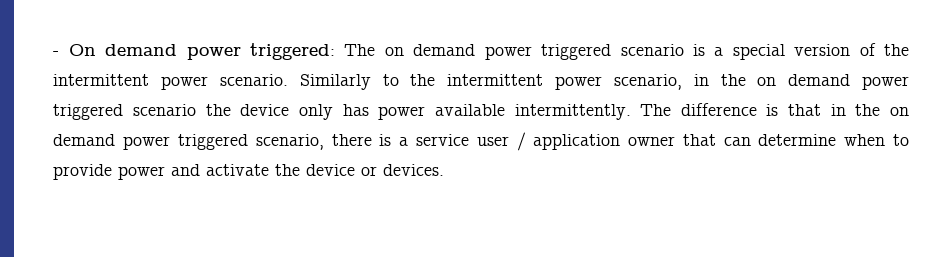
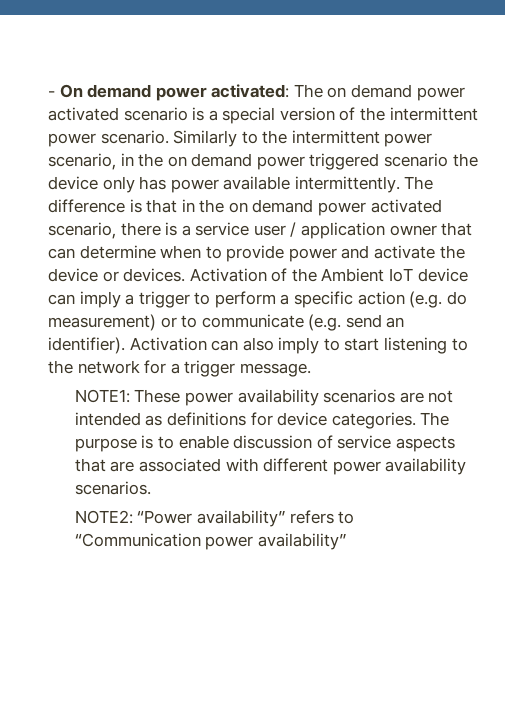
- - On demand power triggered: The on demand power triggered scenario is a special version of the intermittent power scenario.
+ - On demand power activated: The on demand power activated scenario is a special version of the intermittent power scenario.
- The difference is that in the on demand power triggered scenario, there is a service user / application owner that can determine when to provide power and activate the device or devices.
+ The difference is that in the on demand power activated scenario, there is a service user / application owner that can determine when to provide power and activate the device or devices.
+ Activation of the Ambient IoT device can imply a trigger to perform a specific action (e.g. do measurement) or to communicate (e.g. send an identifier). Activation can also imply to start listening to the network for a trigger message.
+ NOTE1: These power availability scenarios are not intended as definitions for device categories. The purpose is to enable discussion of service aspects that are associated with different power availability scenarios.
+ NOTE2: “Power availability” refers to “Communication power availability”

